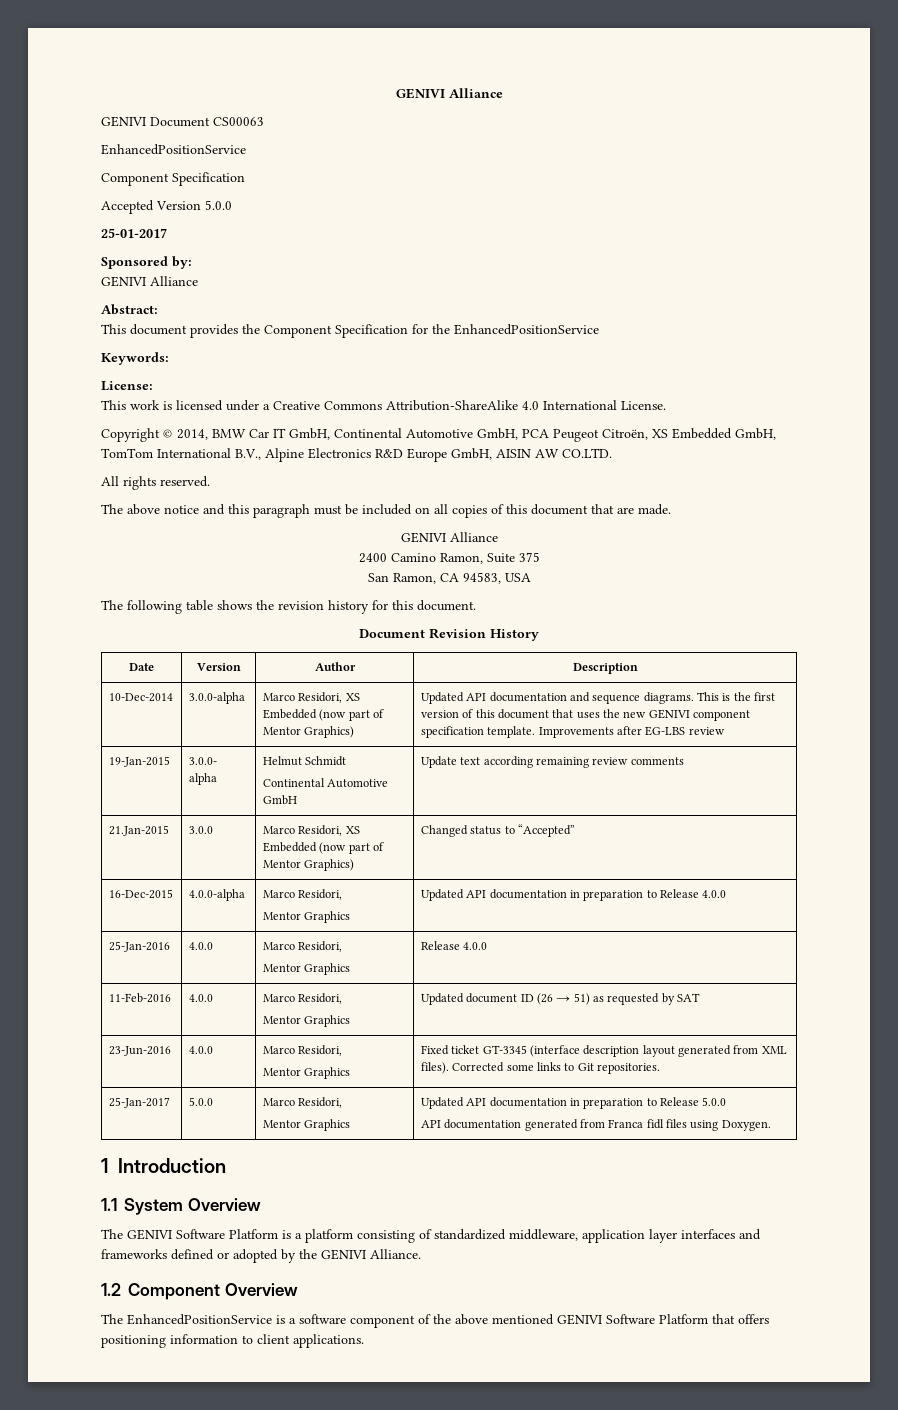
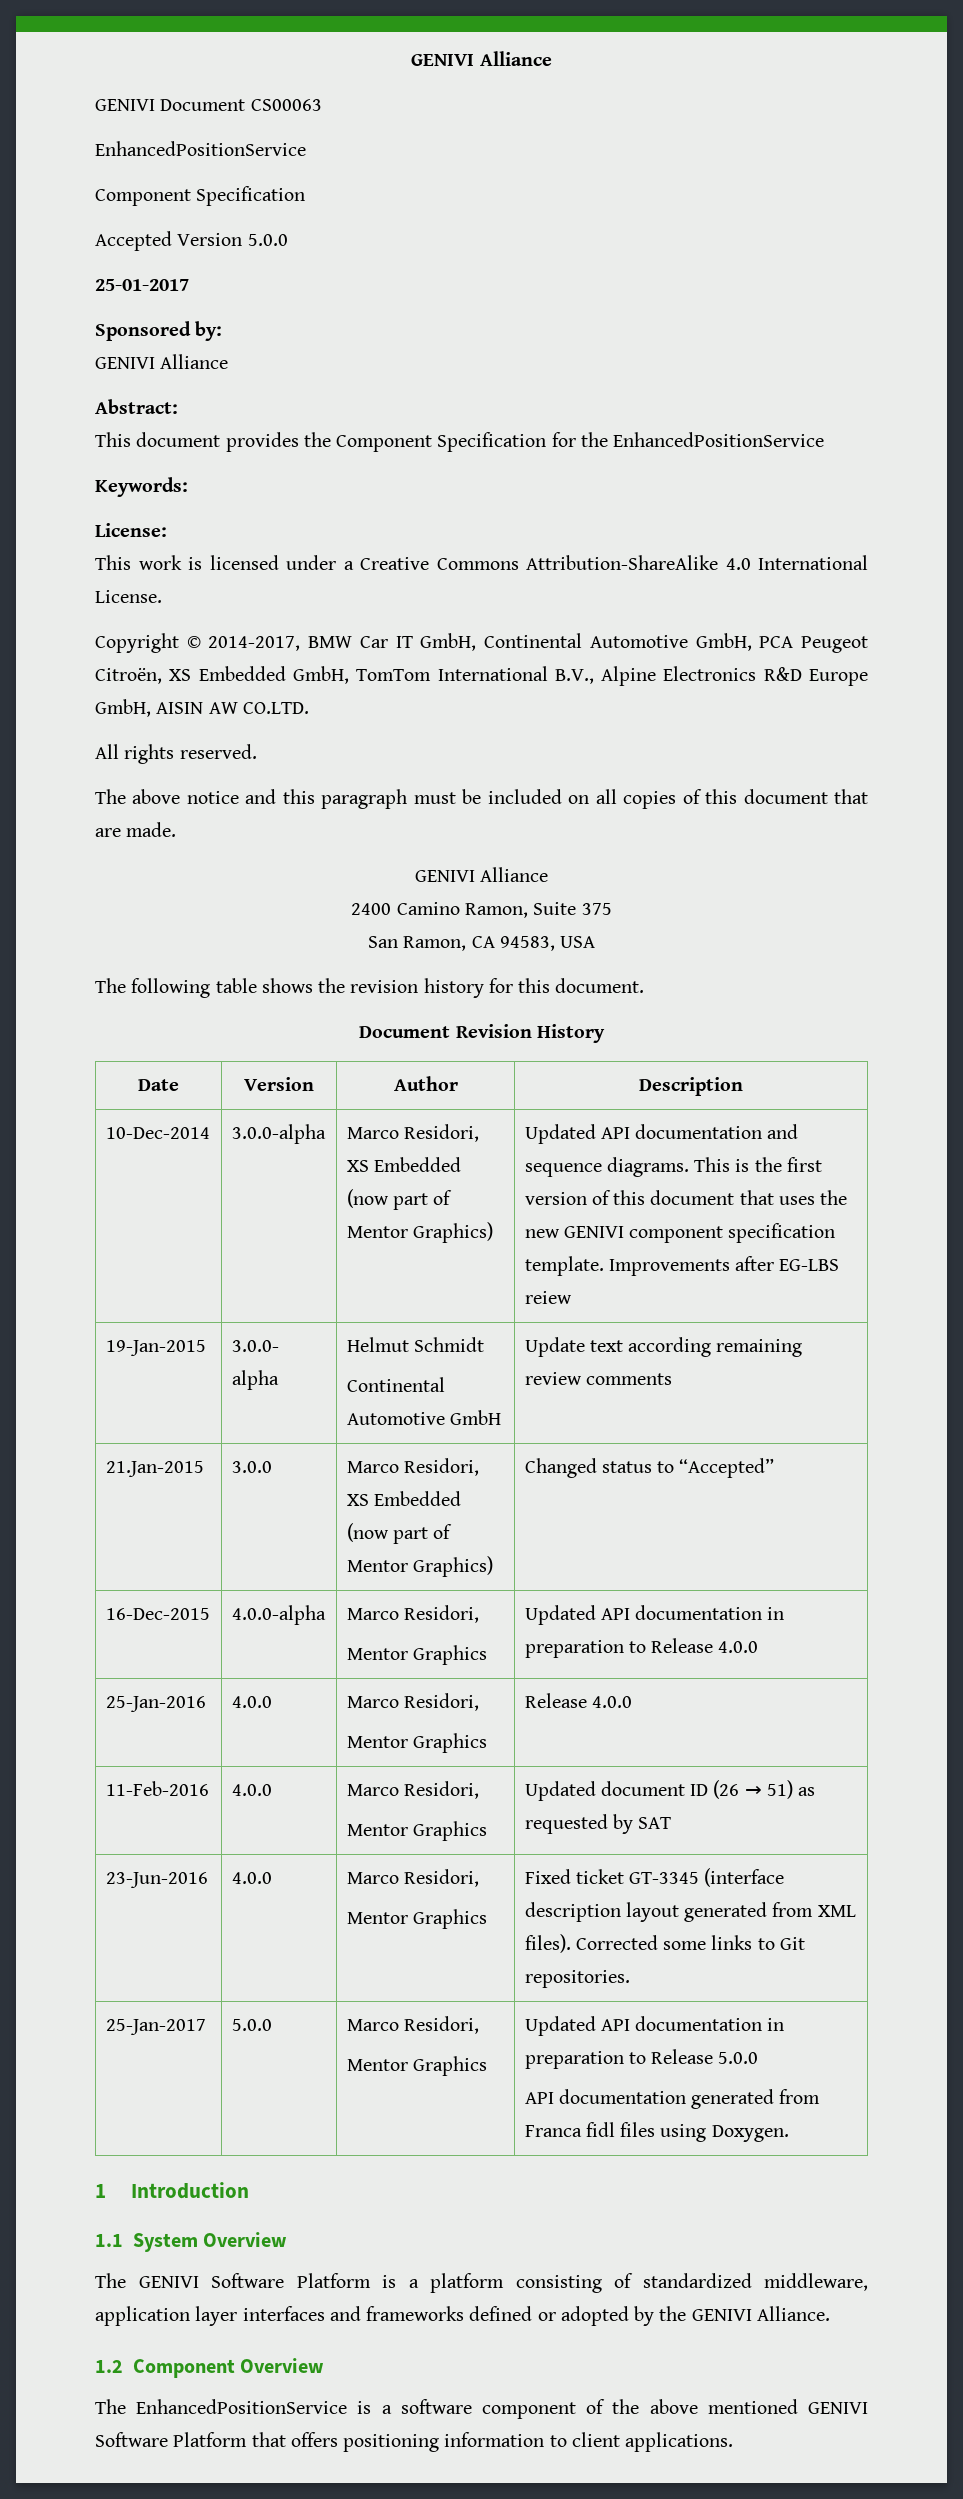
- Copyright © 2014, BMW Car IT GmbH, Continental Automotive GmbH, PCA Peugeot Citroën, XS Embedded GmbH, TomTom International B.V., Alpine Electronics R&D Europe GmbH, AISIN AW CO.LTD.
+ Copyright © 2014-2017, BMW Car IT GmbH, Continental Automotive GmbH, PCA Peugeot Citroën, XS Embedded GmbH, TomTom International B.V., Alpine Electronics R&D Europe GmbH, AISIN AW CO.LTD.
- 10-Dec-2014 | 3.0.0-alpha | Marco Residori, XS Embedded (now part of Mentor Graphics) | Updated API documentation and sequence diagrams. This is the first version of this document that uses the new GENIVI component specification template. Improvements after EG-LBS review
+ 10-Dec-2014 | 3.0.0-alpha | Marco Residori, XS Embedded (now part of Mentor Graphics) | Updated API documentation and sequence diagrams. This is the first version of this document that uses the new GENIVI component specification template. Improvements after EG-LBS reiew

